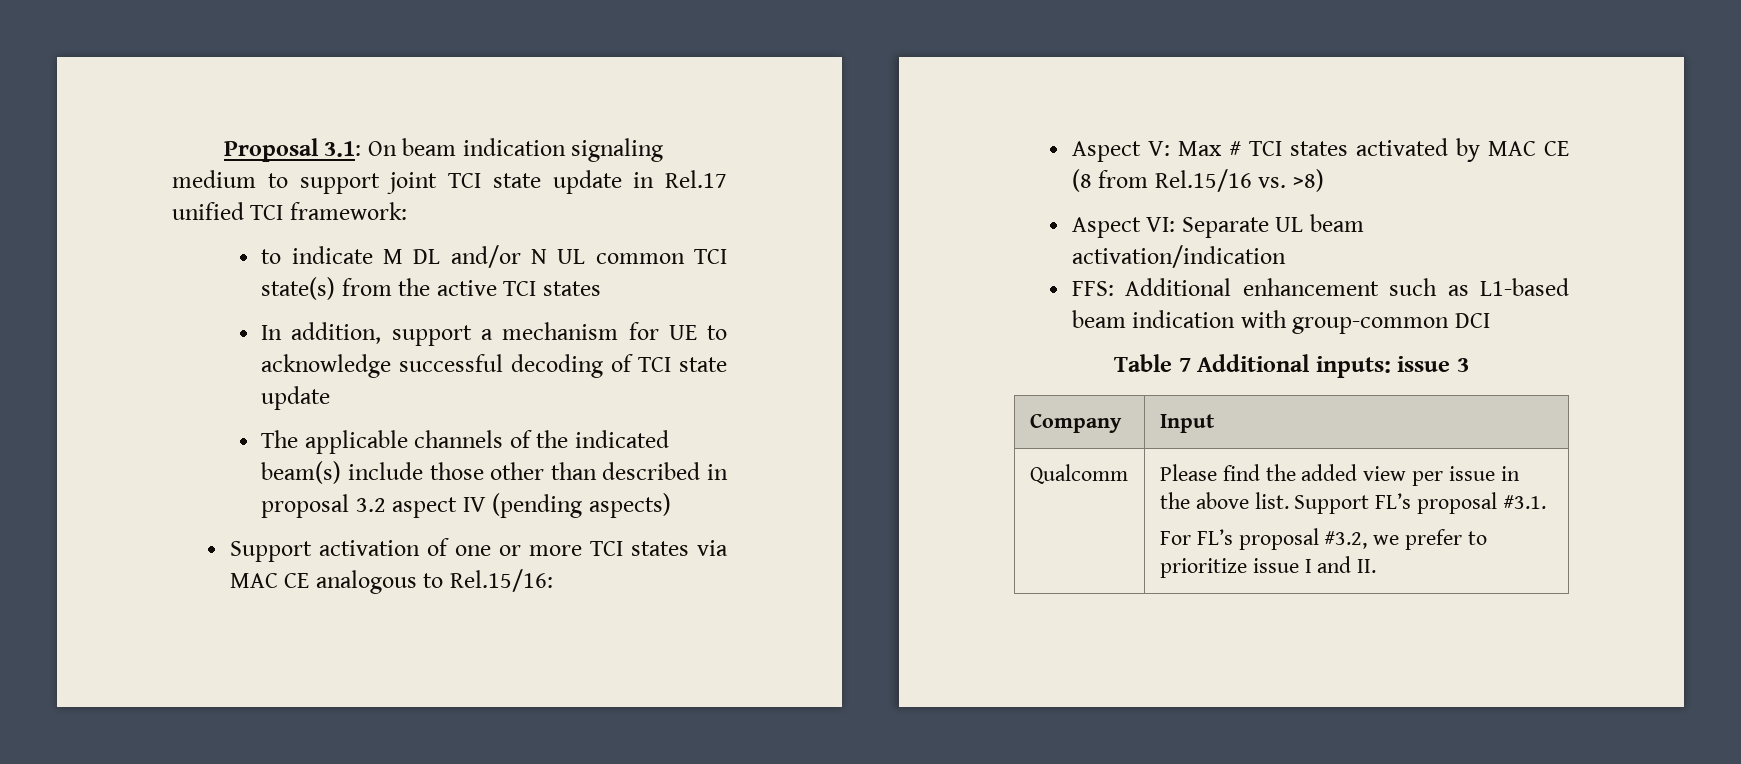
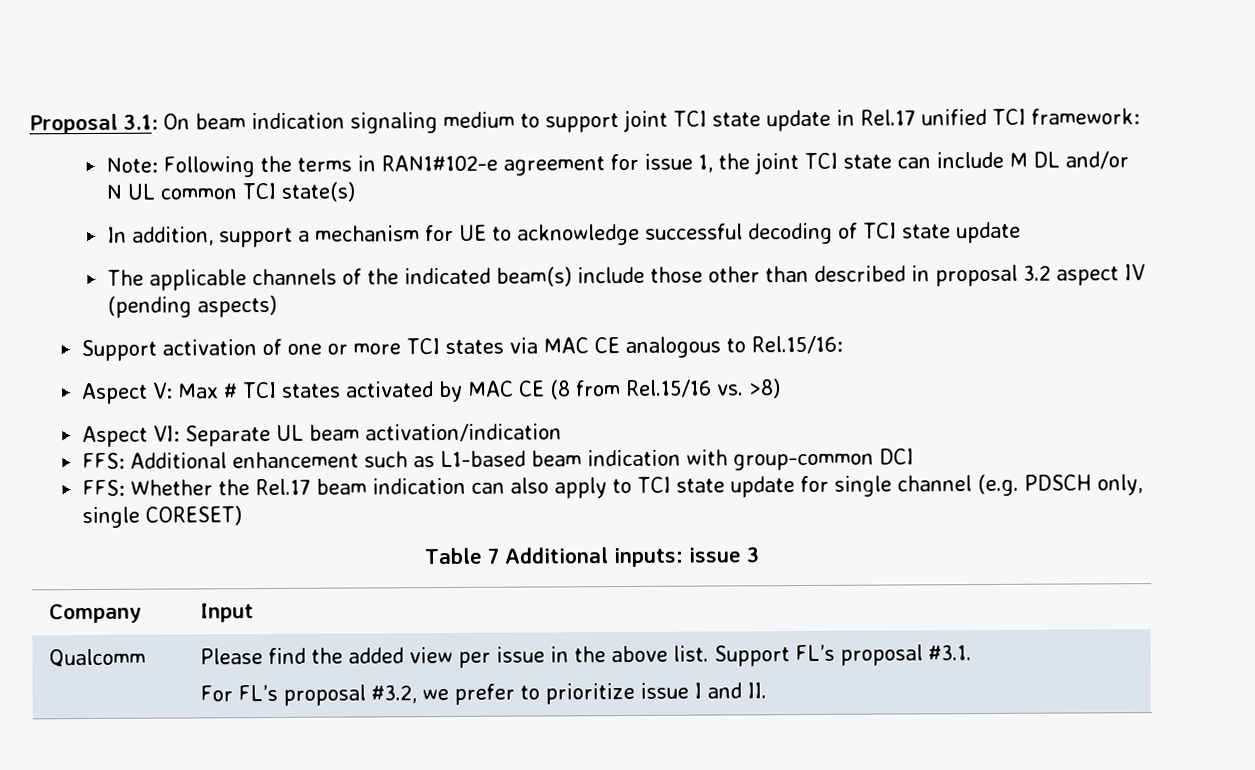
- to indicate M DL and/or N UL common TCI state(s) from the active TCI states
+ Note: Following the terms in RAN1#102-e agreement for issue 1, the joint TCI state can include M DL and/or N UL common TCI state(s)
+ FFS: Whether the Rel.17 beam indication can also apply to TCI state update for single channel (e.g. PDSCH only, single CORESET)

